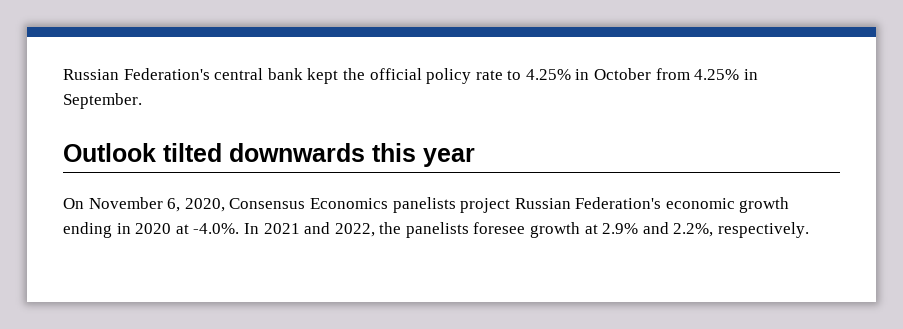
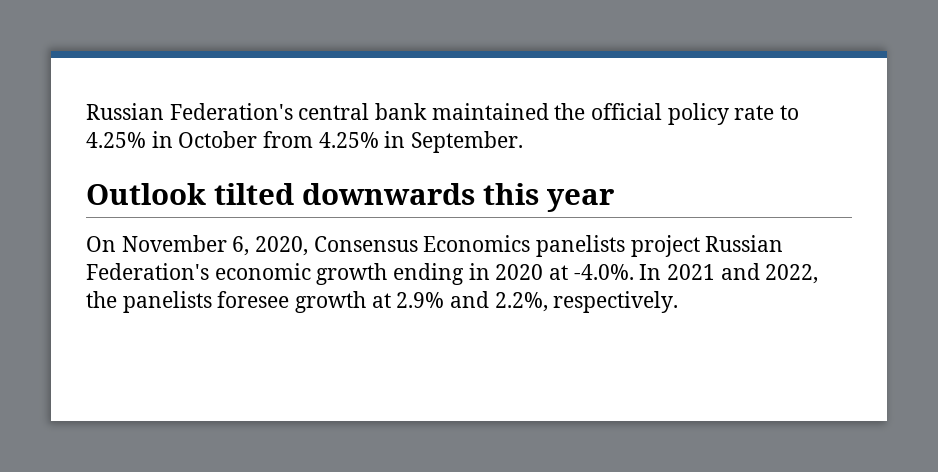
- Russian Federation's central bank kept the official policy rate to 4.25% in October from 4.25% in September.
+ Russian Federation's central bank maintained the official policy rate to 4.25% in October from 4.25% in September.

